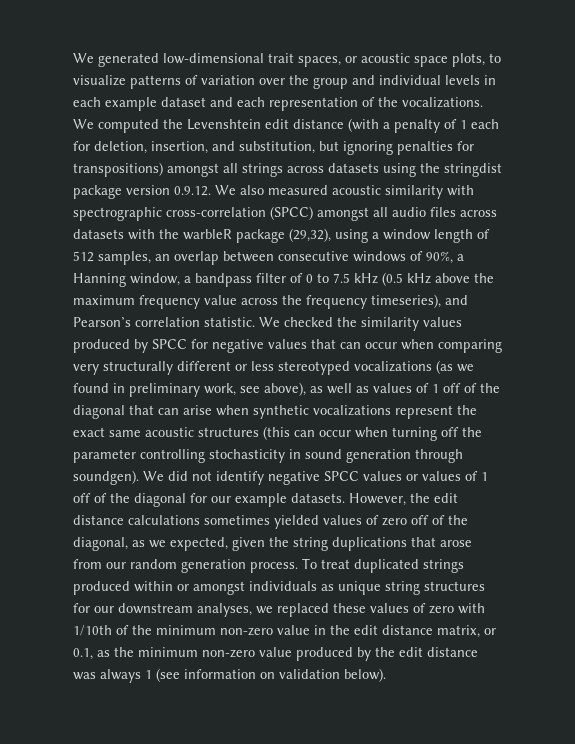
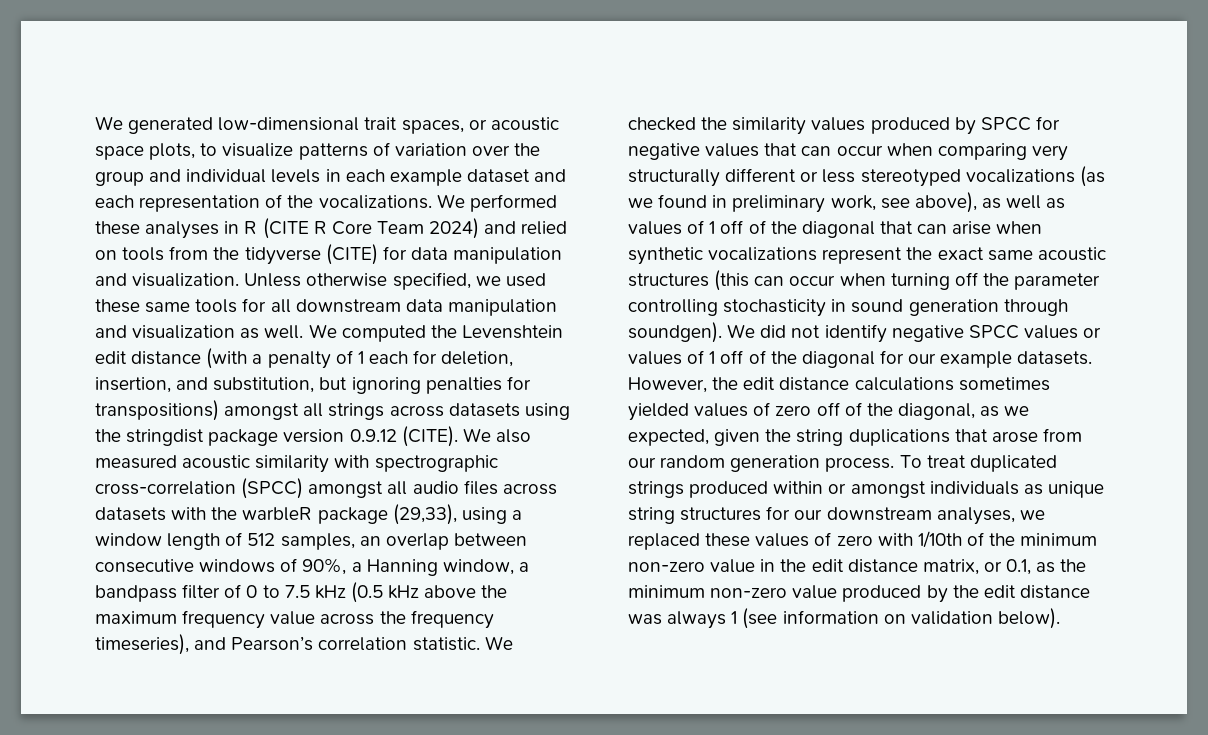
- We computed the Levenshtein edit distance (with a penalty of 1 each for deletion, insertion, and substitution, but ignoring penalties for transpositions) amongst all strings across datasets using the stringdist package version 0.9.12. We also measured acoustic similarity with spectrographic cross-correlation (SPCC) amongst all audio files across datasets with the warbleR package (29,32), using a window length of 512 samples, an overlap between consecutive windows of 90%, a Hanning window, a bandpass filter of 0 to 7.5 kHz (0.5 kHz above the maximum frequency value across the frequency timeseries), and Pearson’s correlation statistic.
+ We performed these analyses in R (CITE R Core Team 2024) and relied on tools from the tidyverse (CITE) for data manipulation and visualization. Unless otherwise specified, we used these same tools for all downstream data manipulation and visualization as well. We computed the Levenshtein edit distance (with a penalty of 1 each for deletion, insertion, and substitution, but ignoring penalties for transpositions) amongst all strings across datasets using the stringdist package version 0.9.12 (CITE). We also measured acoustic similarity with spectrographic cross-correlation (SPCC) amongst all audio files across datasets with the warbleR package (29,33), using a window length of 512 samples, an overlap between consecutive windows of 90%, a Hanning window, a bandpass filter of 0 to 7.5 kHz (0.5 kHz above the maximum frequency value across the frequency timeseries), and Pearson’s correlation statistic.

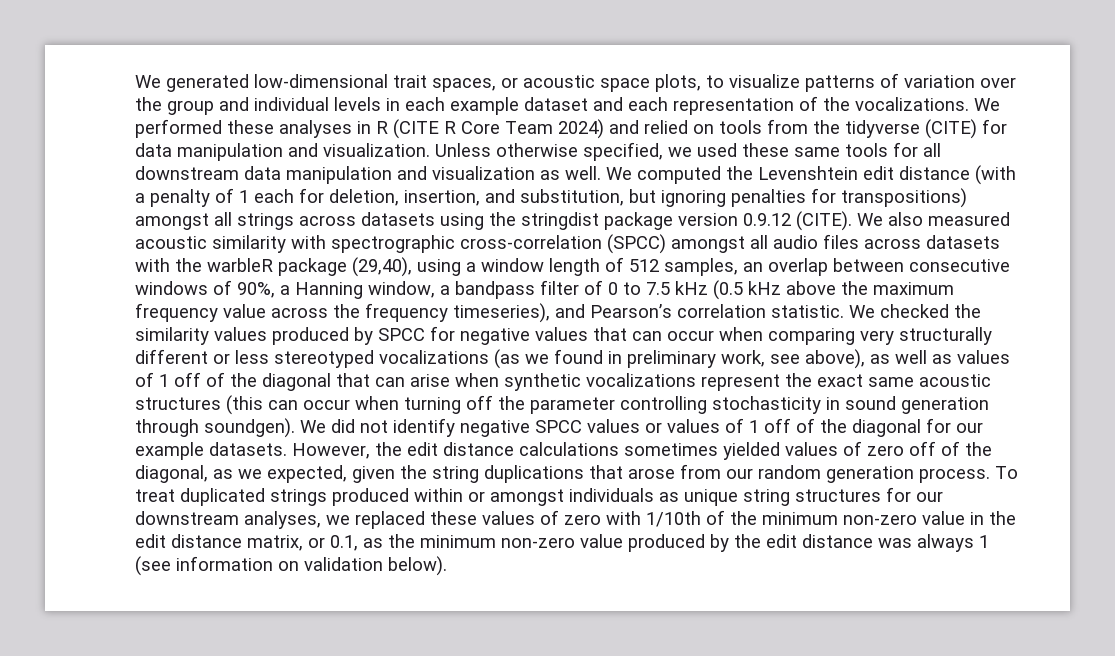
- We also measured acoustic similarity with spectrographic cross-correlation (SPCC) amongst all audio files across datasets with the warbleR package (29,33), using a window length of 512 samples, an overlap between consecutive windows of 90%, a Hanning window, a bandpass filter of 0 to 7.5 kHz (0.5 kHz above the maximum frequency value across the frequency timeseries), and Pearson’s correlation statistic.
+ We also measured acoustic similarity with spectrographic cross-correlation (SPCC) amongst all audio files across datasets with the warbleR package (29,40), using a window length of 512 samples, an overlap between consecutive windows of 90%, a Hanning window, a bandpass filter of 0 to 7.5 kHz (0.5 kHz above the maximum frequency value across the frequency timeseries), and Pearson’s correlation statistic.

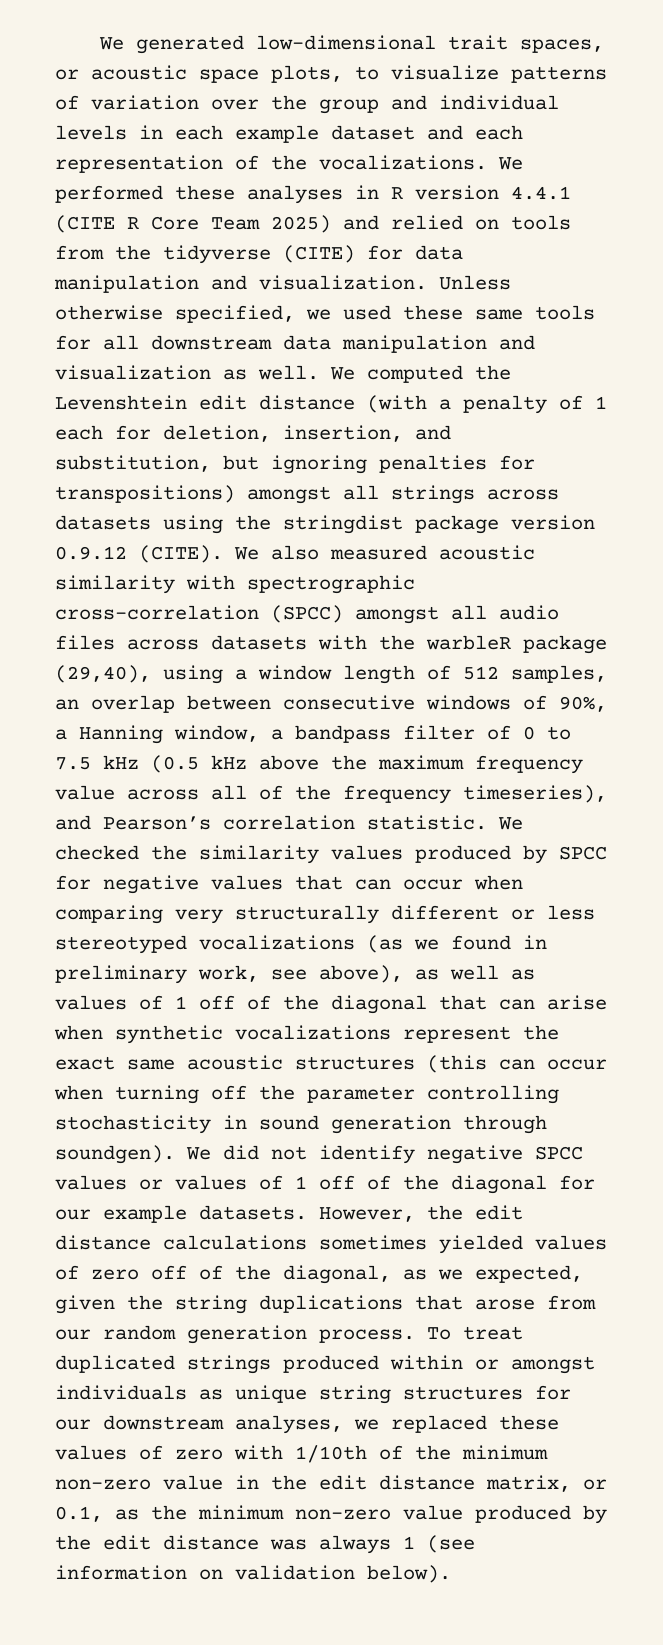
- We performed these analyses in R (CITE R Core Team 2024) and relied on tools from the tidyverse (CITE) for data manipulation and visualization.
+ We performed these analyses in R version 4.4.1 (CITE R Core Team 2025) and relied on tools from the tidyverse (CITE) for data manipulation and visualization.
- We also measured acoustic similarity with spectrographic cross-correlation (SPCC) amongst all audio files across datasets with the warbleR package (29,40), using a window length of 512 samples, an overlap between consecutive windows of 90%, a Hanning window, a bandpass filter of 0 to 7.5 kHz (0.5 kHz above the maximum frequency value across the frequency timeseries), and Pearson’s correlation statistic.
+ We also measured acoustic similarity with spectrographic cross-correlation (SPCC) amongst all audio files across datasets with the warbleR package (29,40), using a window length of 512 samples, an overlap between consecutive windows of 90%, a Hanning window, a bandpass filter of 0 to 7.5 kHz (0.5 kHz above the maximum frequency value across all of the frequency timeseries), and Pearson’s correlation statistic.

